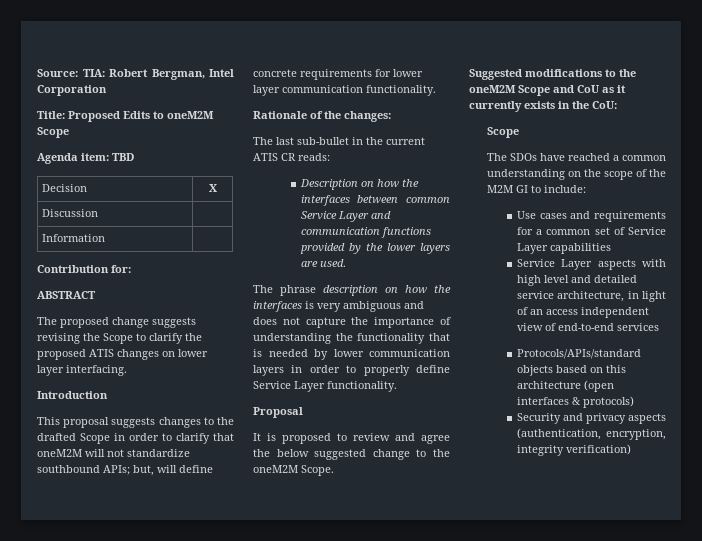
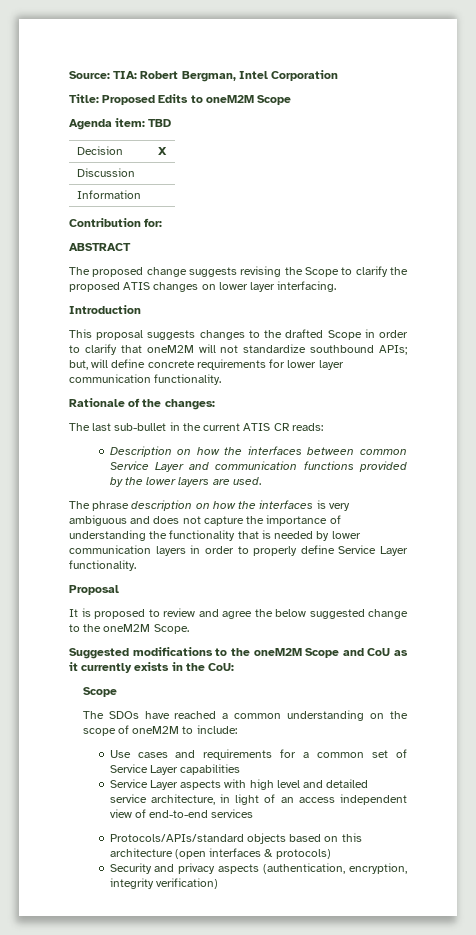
- The SDOs have reached a common understanding on the scope of the M2M GI to include:
+ The SDOs have reached a common understanding on the scope of oneM2M to include:

